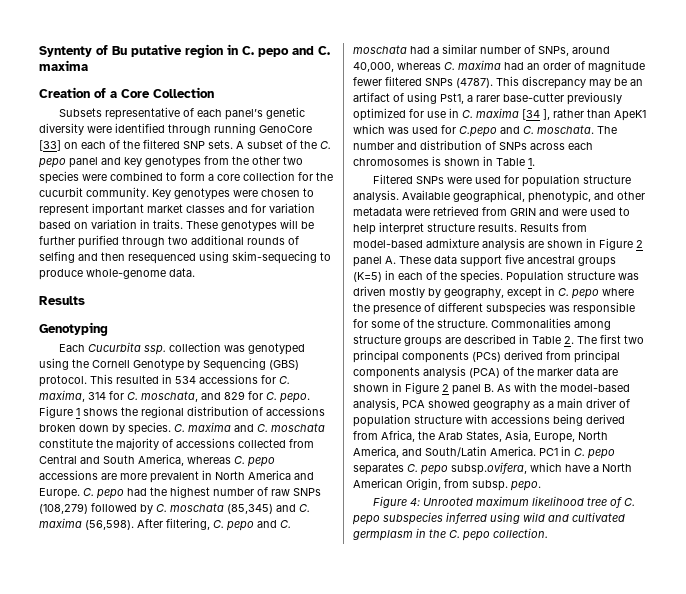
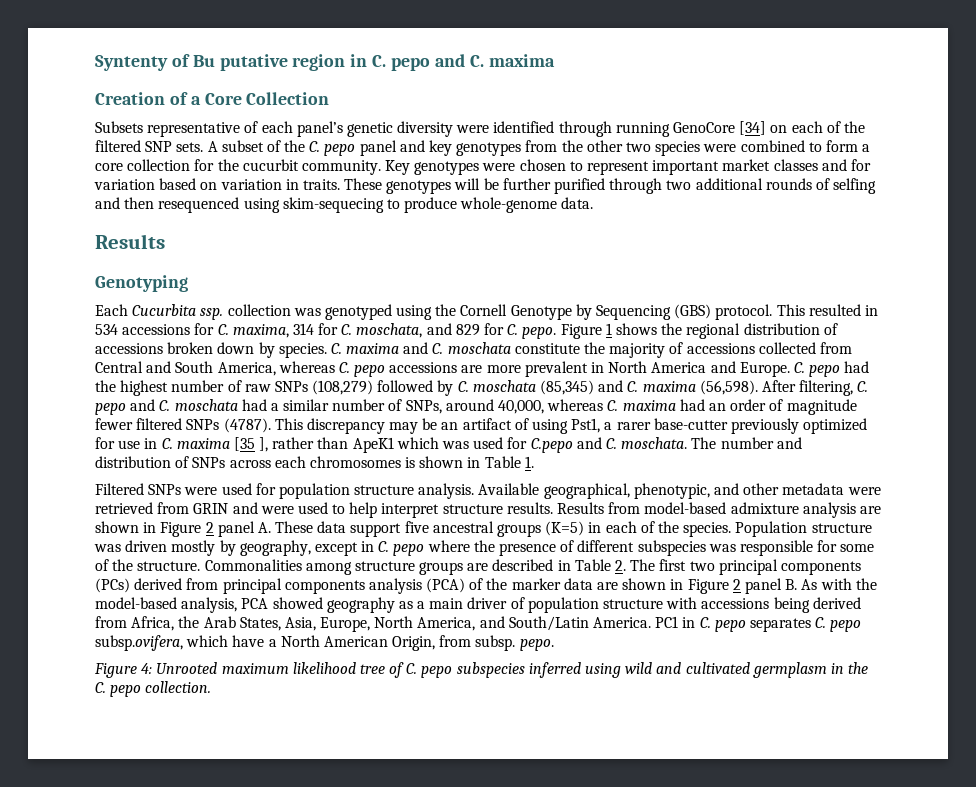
- Subsets representative of each panel’s genetic diversity were identified through running GenoCore [33] on each of the filtered SNP sets.
+ Subsets representative of each panel’s genetic diversity were identified through running GenoCore [34] on each of the filtered SNP sets.
- This discrepancy may be an artifact of using Pst1, a rarer base-cutter previously optimized for use in C. maxima [34 ], rather than ApeK1 which was used for C.pepo and C. moschata.
+ This discrepancy may be an artifact of using Pst1, a rarer base-cutter previously optimized for use in C. maxima [35 ], rather than ApeK1 which was used for C.pepo and C. moschata.

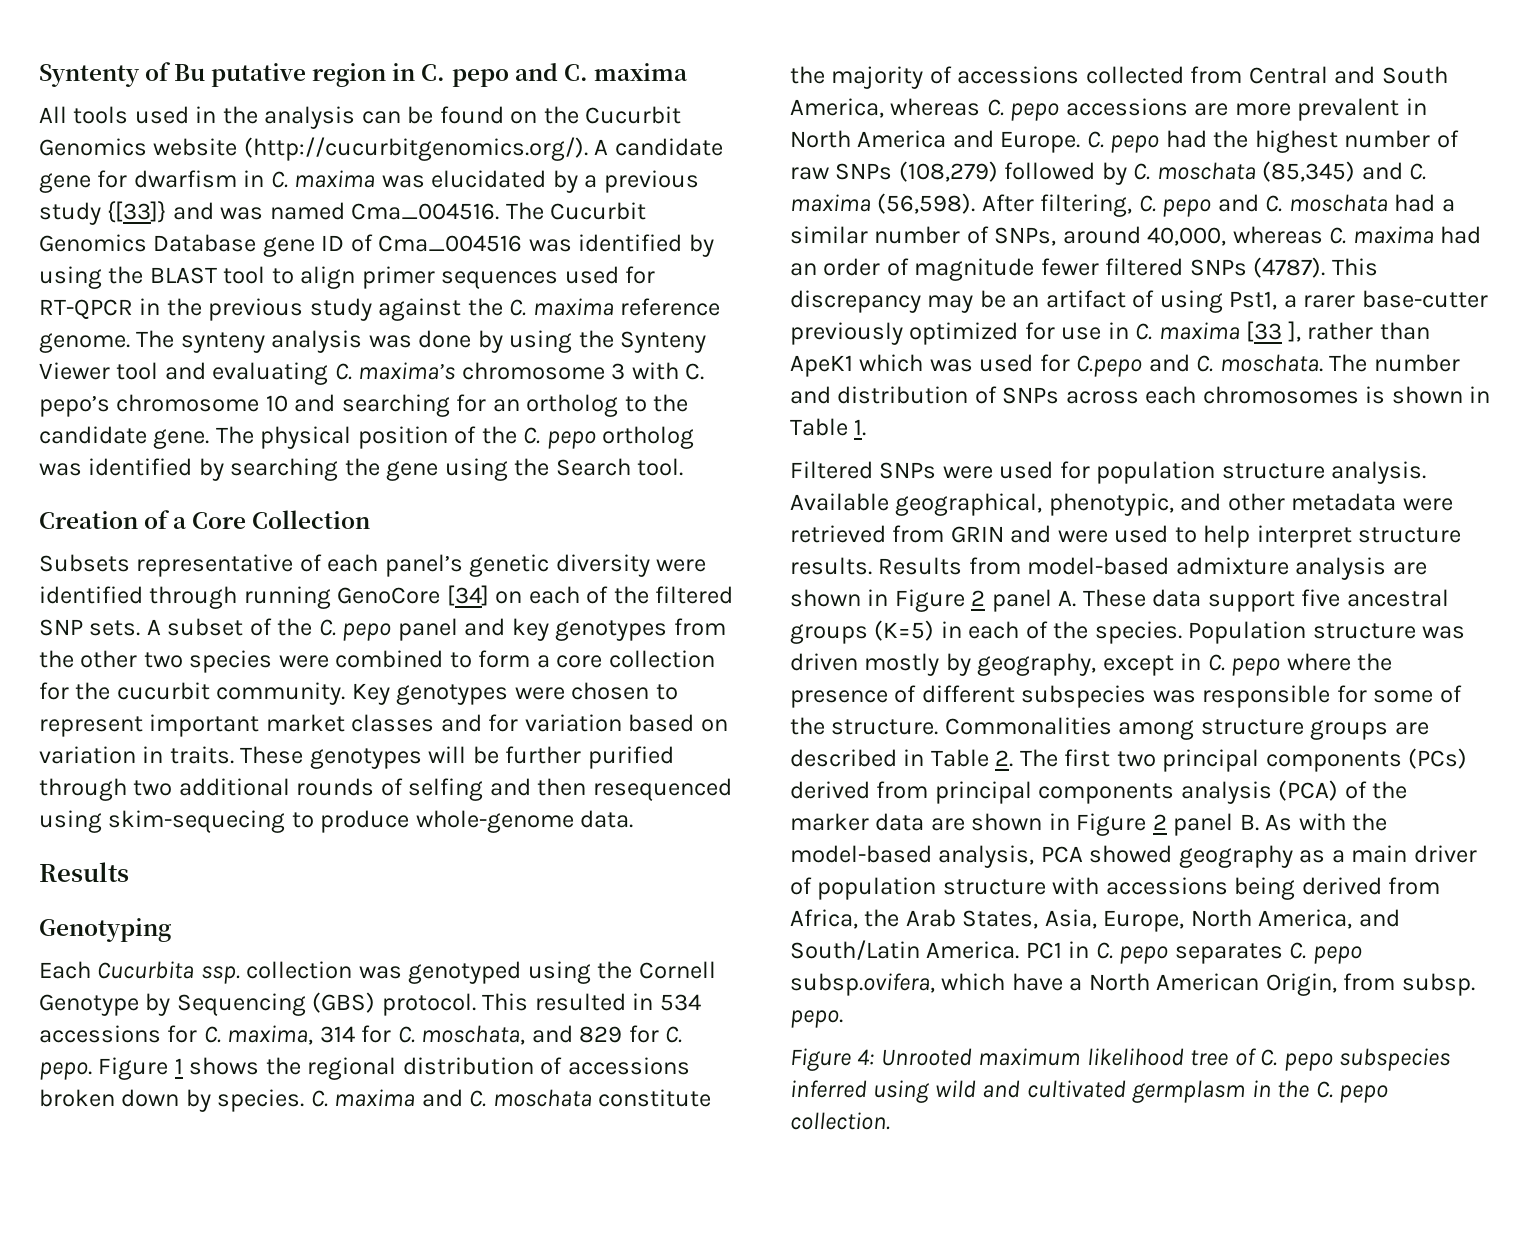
+ All tools used in the analysis can be found on the Cucurbit Genomics website (http://cucurbitgenomics.org/). A candidate gene for dwarfism in C. maxima was elucidated by a previous study {[33]} and was named Cma_004516. The Cucurbit Genomics Database gene ID of Cma_004516 was identified by using the BLAST tool to align primer sequences used for RT-QPCR in the previous study against the C. maxima reference genome. The synteny analysis was done by using the Synteny Viewer tool and evaluating C. maxima’s chromosome 3 with C. pepo’s chromosome 10 and searching for an ortholog to the candidate gene. The physical position of the C. pepo ortholog was identified by searching the gene using the Search tool.
- This discrepancy may be an artifact of using Pst1, a rarer base-cutter previously optimized for use in C. maxima [35 ], rather than ApeK1 which was used for C.pepo and C. moschata.
+ This discrepancy may be an artifact of using Pst1, a rarer base-cutter previously optimized for use in C. maxima [33 ], rather than ApeK1 which was used for C.pepo and C. moschata.

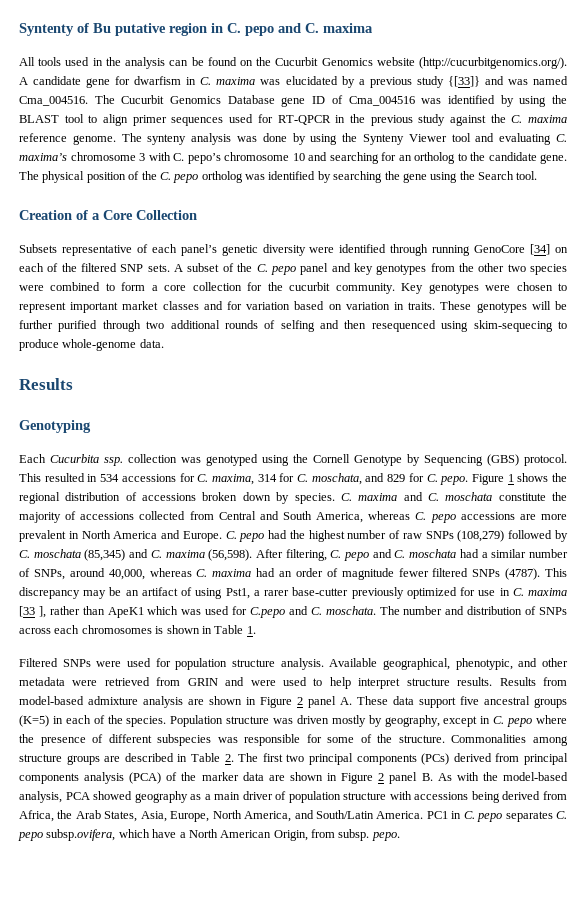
- Figure 4: Unrooted maximum likelihood tree of C. pepo subspecies inferred using wild and cultivated germplasm in the C. pepo collection.

